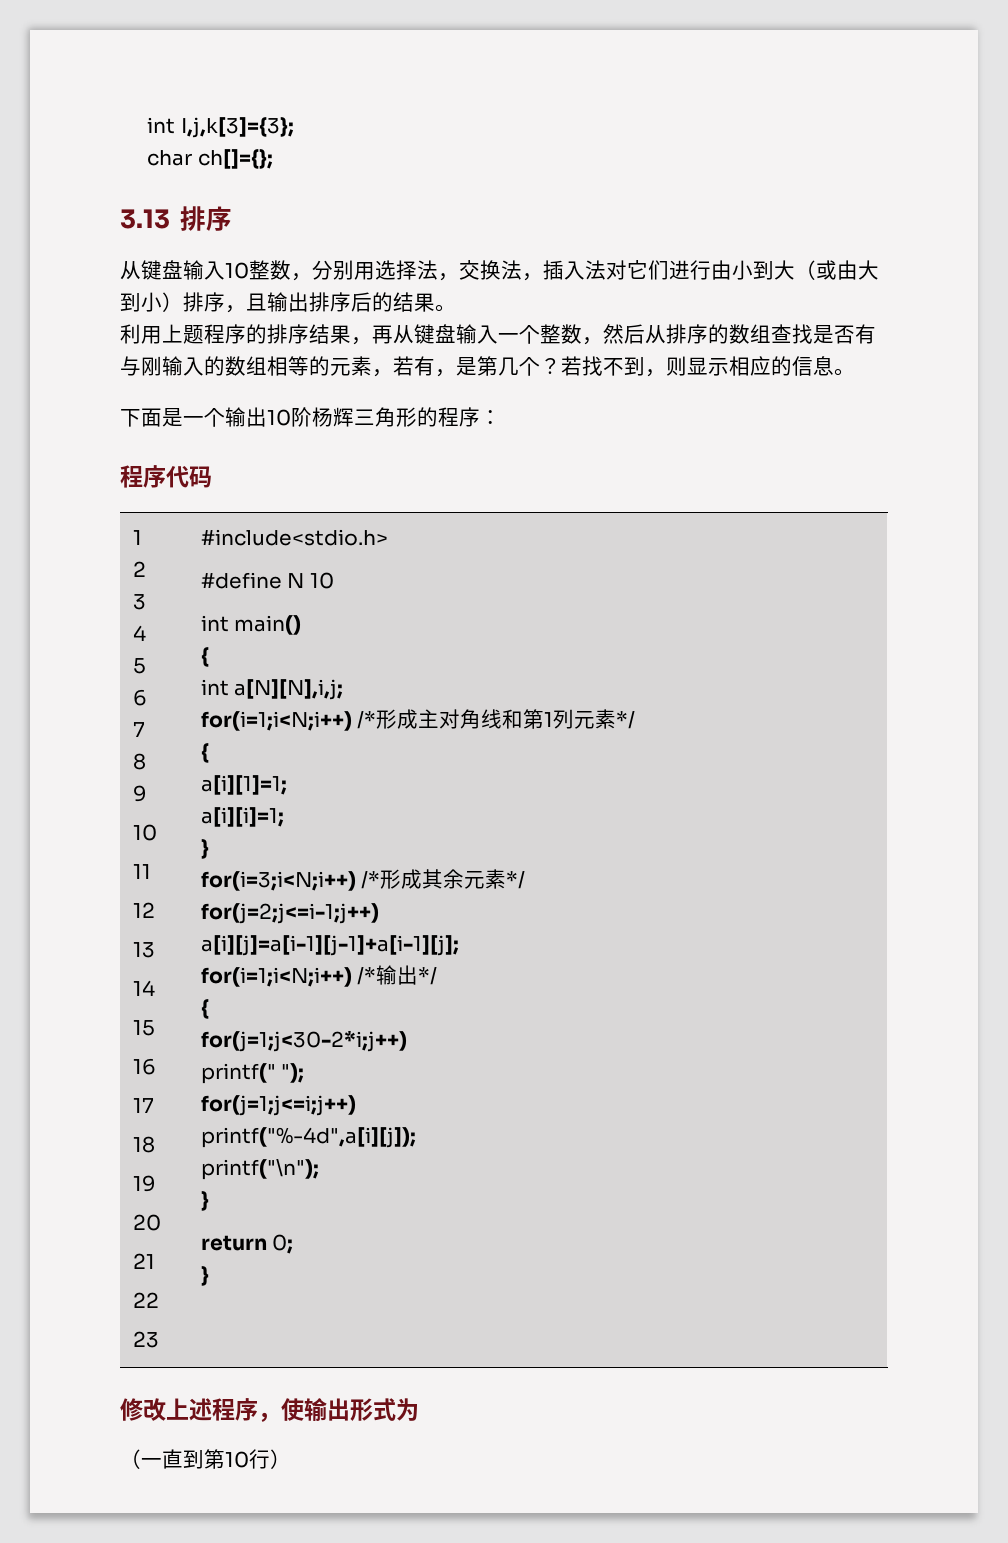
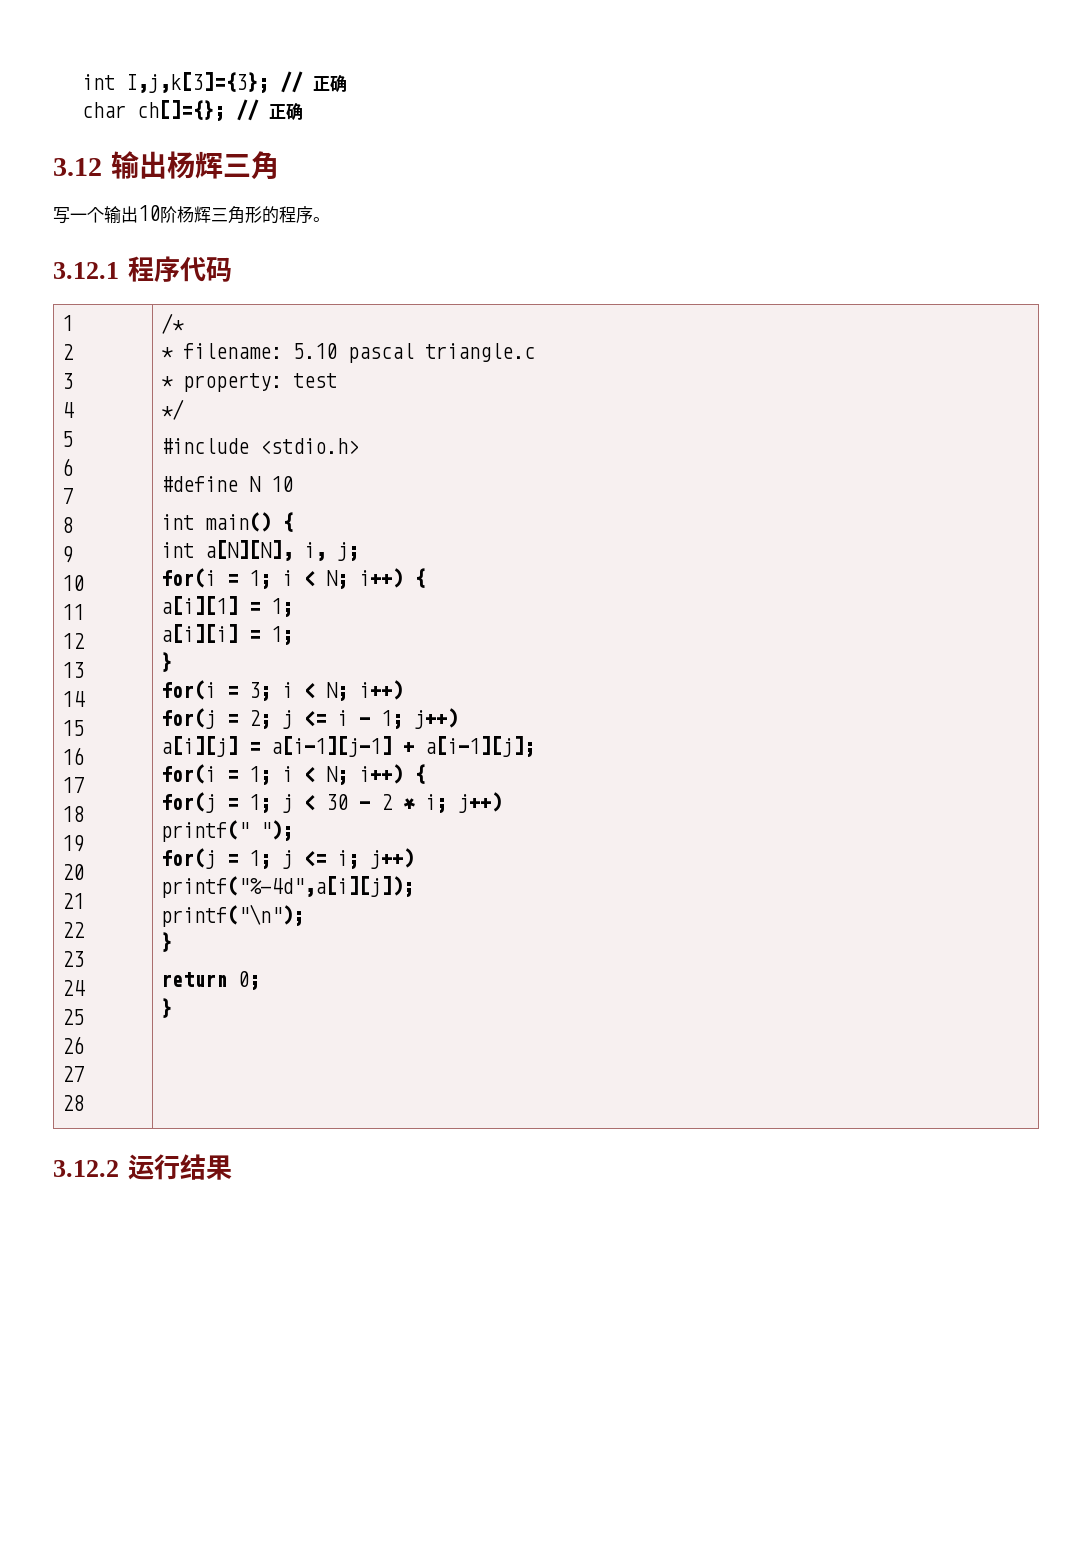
- int I,j,k[3]={3};
+ int I,j,k[3]={3}; // 正确
- char ch[]={};
- 3.13排序
- 从键盘输入10整数，分别用选择法，交换法，插入法对它们进行由小到大（或由大到小）排序，且输出排序后的结果。
- 利用上题程序的排序结果，再从键盘输入一个整数，然后从排序的数组查找是否有与刚输入的数组相等的元素，若有，是第几个？若找不到，则显示相应的信息。
- 下面是一个输出10阶杨辉三角形的程序：
- 程序代码
+ char ch[]={}; // 正确
+ 3.12输出杨辉三角
+ 写一个输出10阶杨辉三角形的程序。
+ 3.12.1程序代码
- #include<stdio.h>
+ 24
+ 25
+ 26
+ 27
+ 28 | /*
+ * filename: 5.10 pascal triangle.c
+ * property: test
+ */
+ #include <stdio.h>
- int main()
- {
+ int main() {
- int a[N][N],i,j;
- for(i=1;i<N;i++) /*形成主对角线和第1列元素*/
- {
- a[i][1]=1;
- a[i][i]=1;
+ int a[N][N], i, j;
+ for(i = 1; i < N; i++) {
+ a[i][1] = 1;
+ a[i][i] = 1;
  }
- for(i=3;i<N;i++) /*形成其余元素*/
- for(j=2;j<=i-1;j++)
- a[i][j]=a[i-1][j-1]+a[i-1][j];
- for(i=1;i<N;i++) /*输出*/
- {
- for(j=1;j<30-2*i;j++)
+ for(i = 3; i < N; i++)
+ for(j = 2; j <= i - 1; j++)
+ a[i][j] = a[i-1][j-1] + a[i-1][j];
+ for(i = 1; i < N; i++) {
+ for(j = 1; j < 30 - 2 * i; j++)
  printf(" ");
- for(j=1;j<=i;j++)
+ for(j = 1; j <= i; j++)
- 修改上述程序，使输出形式为
- （一直到第10行）
+ 3.12.2运行结果

